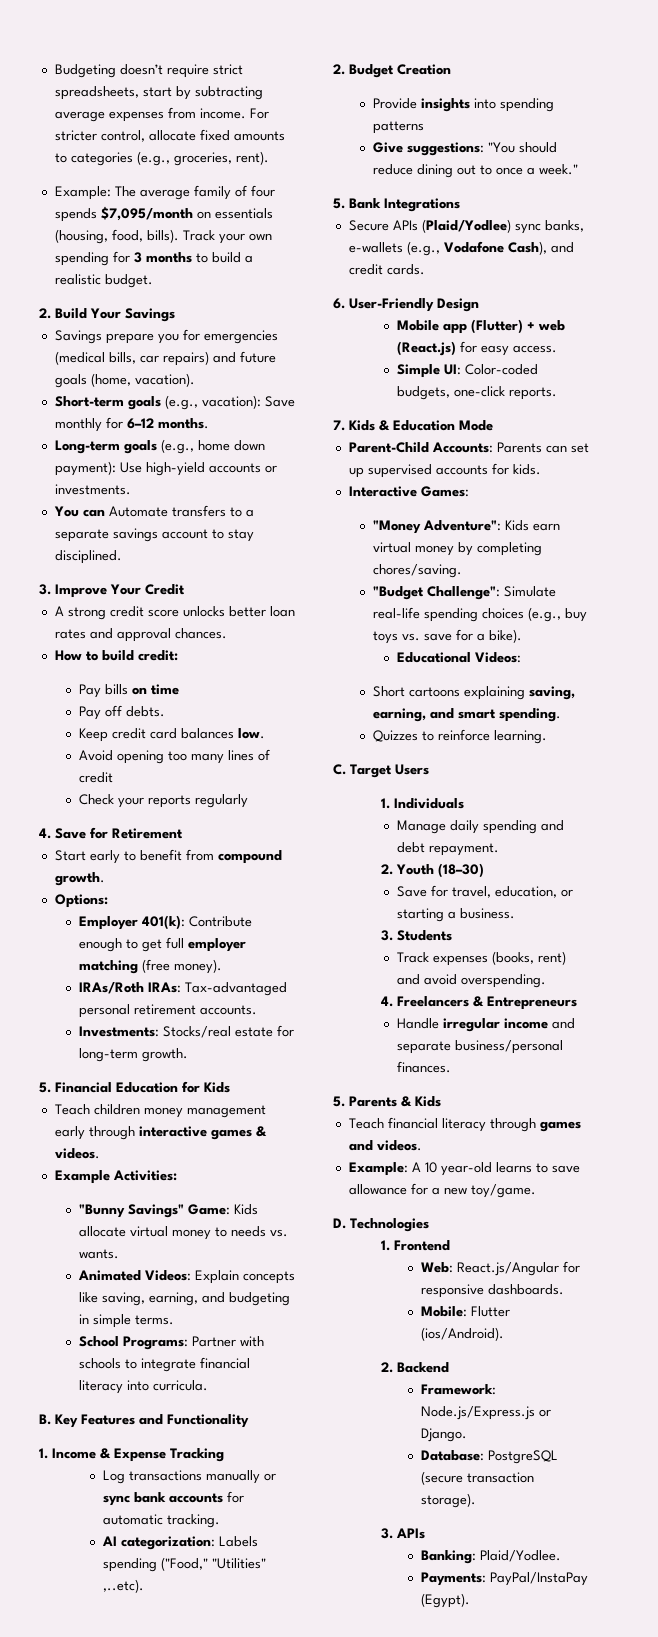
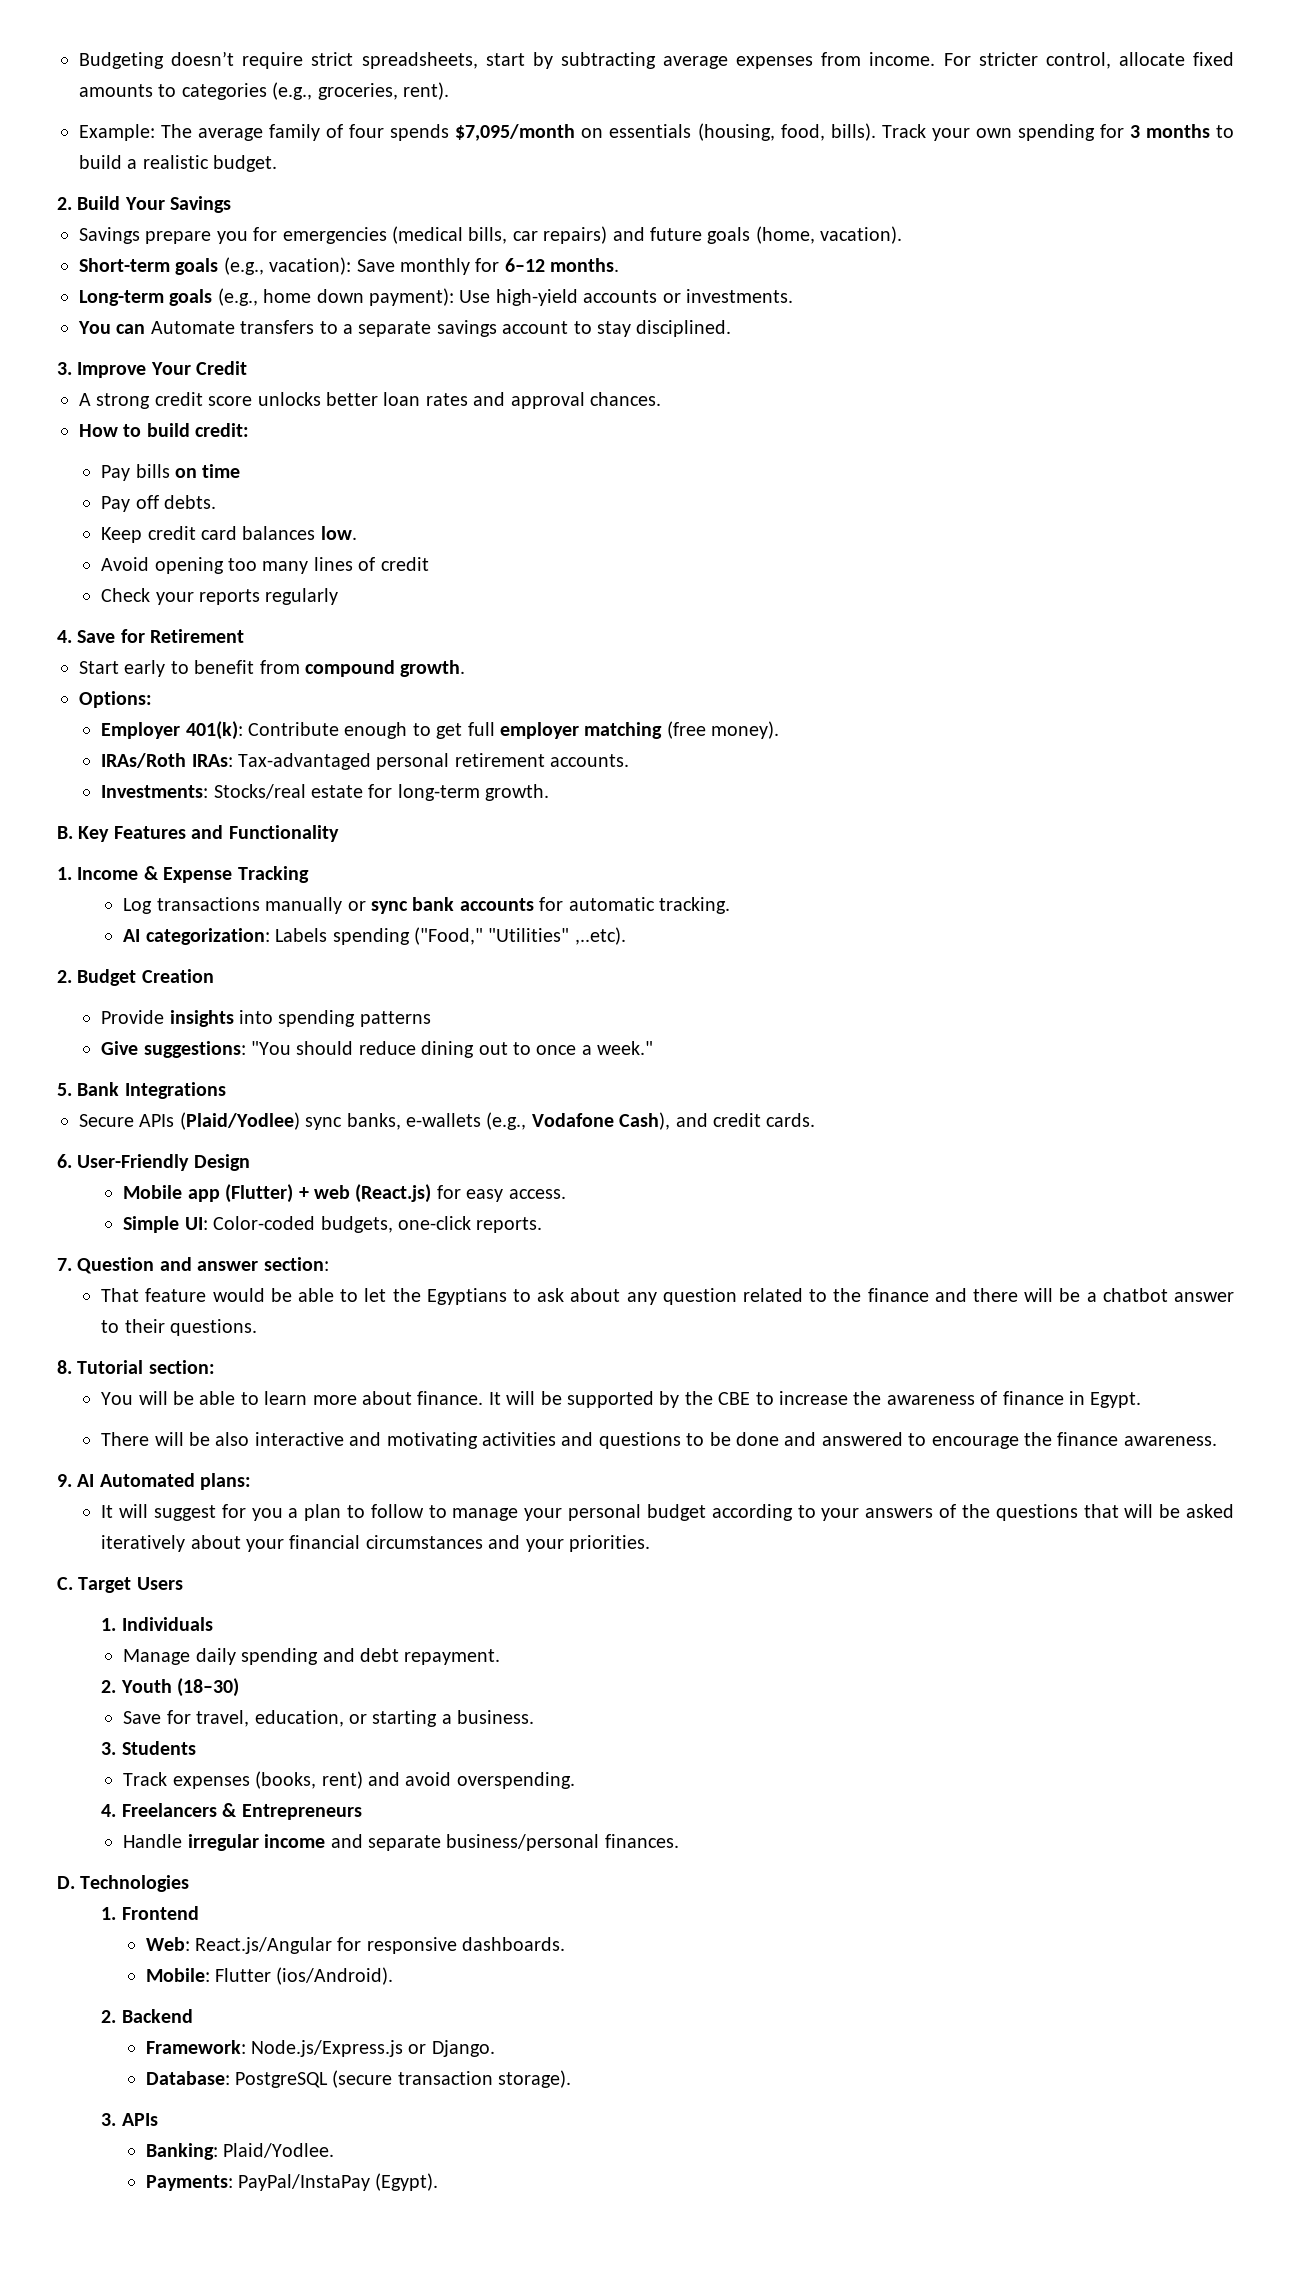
- 5. Financial Education for Kids
- Teach children money management early through interactive games & videos.
- Example Activities:
- "Bunny Savings" Game: Kids allocate virtual money to needs vs. wants.
- Animated Videos: Explain concepts like saving, earning, and budgeting in simple terms.
- School Programs: Partner with schools to integrate financial literacy into curricula.
- 7. Kids & Education Mode
- Parent-Child Accounts: Parents can set up supervised accounts for kids.
- Interactive Games:
- "Money Adventure": Kids earn virtual money by completing chores/saving.
- "Budget Challenge": Simulate real-life spending choices (e.g., buy toys vs. save for a bike).
- Educational Videos:
- Short cartoons explaining saving, earning, and smart spending.
- Quizzes to reinforce learning.
+ 7. Question and answer section:
+ That feature would be able to let the Egyptians to ask about any question related to the finance and there will be a chatbot answer to their questions.
+ 8. Tutorial section:
+ You will be able to learn more about finance. It will be supported by the CBE to increase the awareness of finance in Egypt.
+ There will be also interactive and motivating activities and questions to be done and answered to encourage the finance awareness.
+ 9. AI Automated plans:
+ It will suggest for you a plan to follow to manage your personal budget according to your answers of the questions that will be asked iteratively about your financial circumstances and your priorities.
- 5. Parents & Kids
- Teach financial literacy through games and videos.
- Example: A 10 year-old learns to save allowance for a new toy/game.

